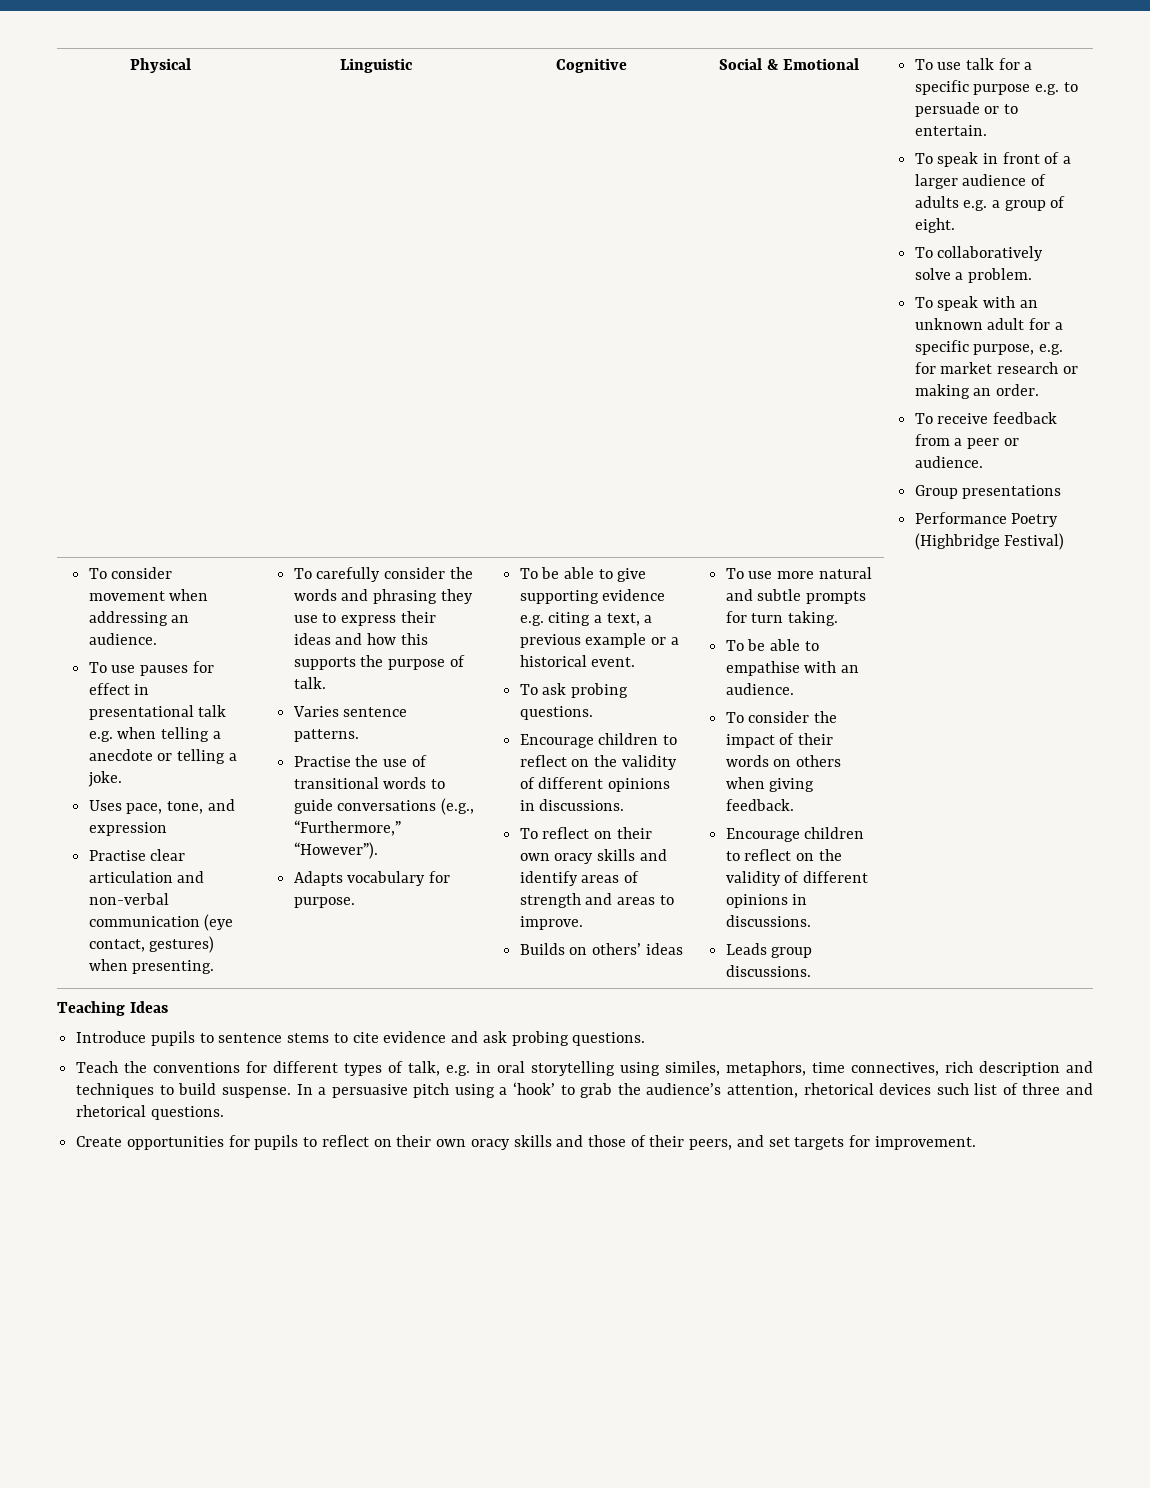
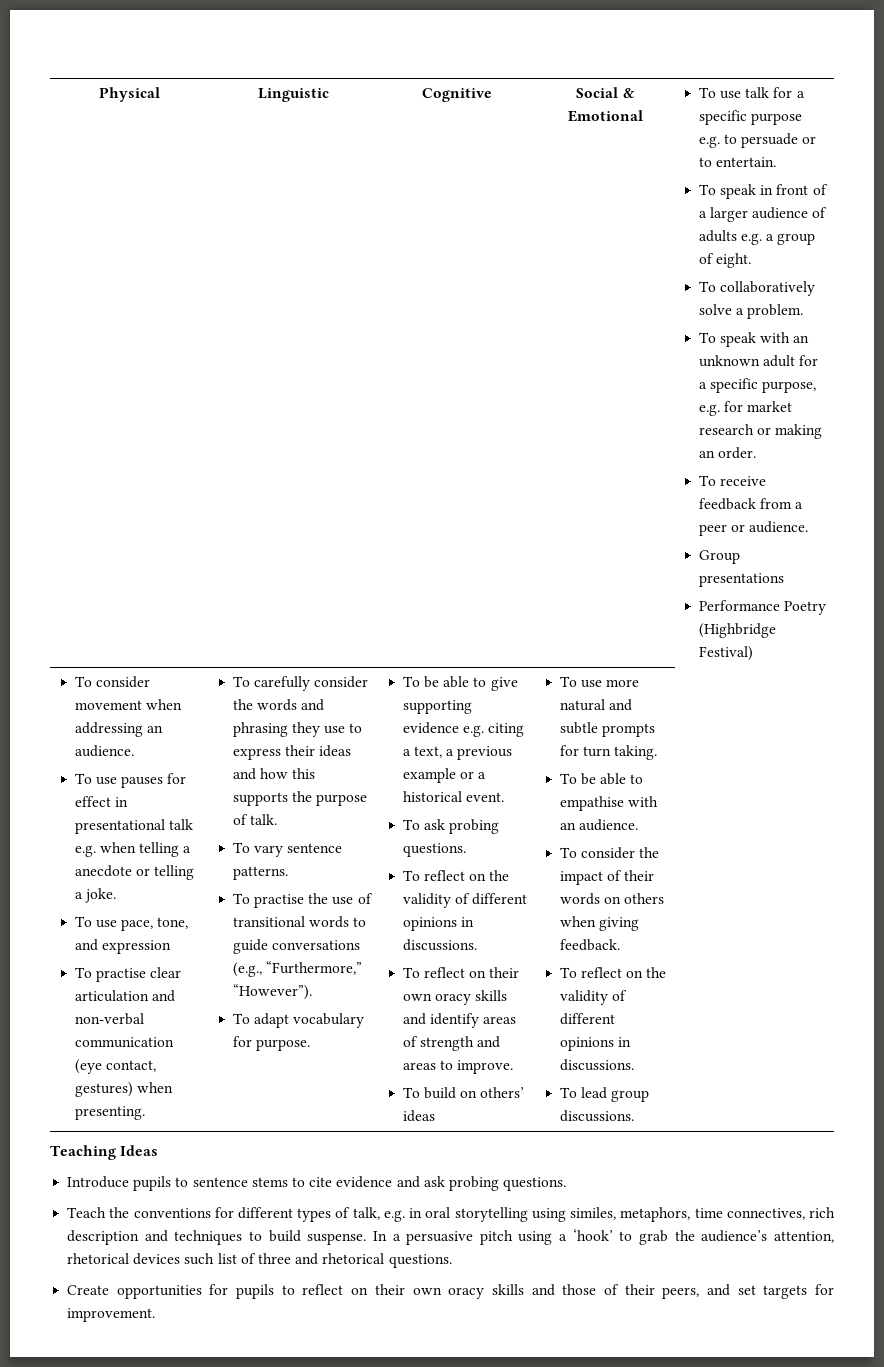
- Uses pace, tone, and expression
+ To use pace, tone, and expression
- Practise clear articulation and non-verbal communication (eye contact, gestures) when presenting.
+ To practise clear articulation and non-verbal communication (eye contact, gestures) when presenting.
- Varies sentence patterns.
+ To vary sentence patterns.
- Practise the use of transitional words to guide conversations (e.g., “Furthermore,” “However”).
+ To practise the use of transitional words to guide conversations (e.g., “Furthermore,” “However”).
- Adapts vocabulary for purpose.
+ To adapt vocabulary for purpose.
  To ask probing questions.
- Encourage children to reflect on the validity of different opinions in discussions.
+ To reflect on the validity of different opinions in discussions.
- Builds on others’ ideas
+ To build on others’ ideas
  To consider the impact of their words on others when giving feedback.
- Encourage children to reflect on the validity of different opinions in discussions.
- Leads group discussions.
+ To reflect on the validity of different opinions in discussions.
+ To lead group discussions.

